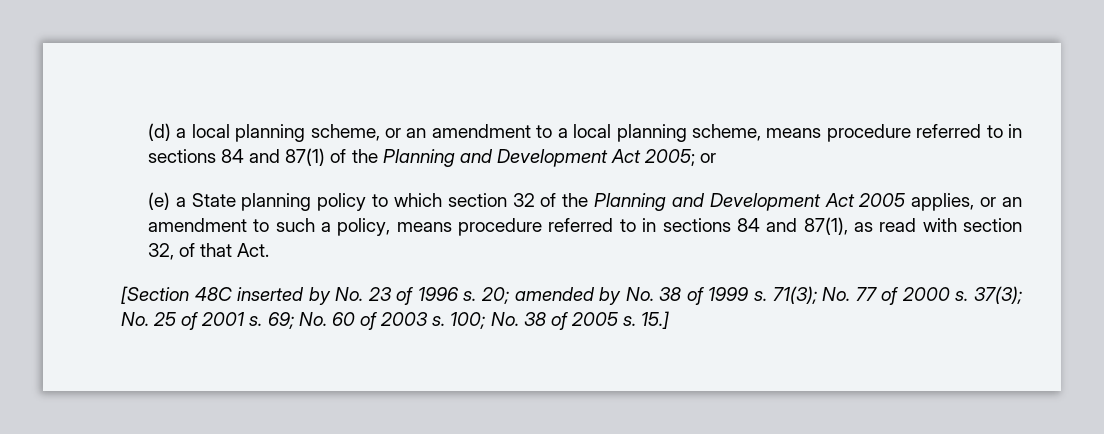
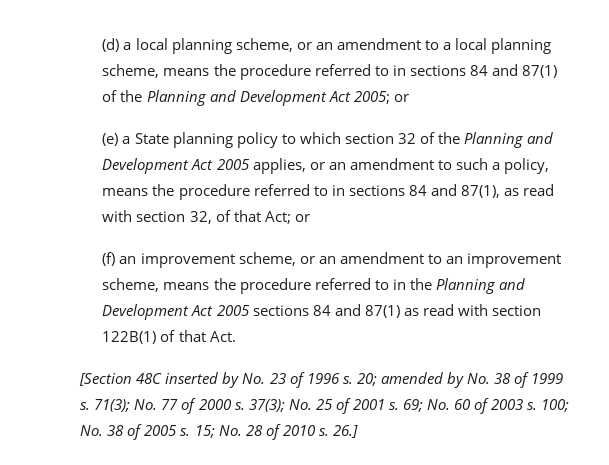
- (d) a local planning scheme, or an amendment to a local planning scheme, means procedure referred to in sections 84 and 87(1) of the Planning and Development Act 2005; or
+ (d) a local planning scheme, or an amendment to a local planning scheme, means the procedure referred to in sections 84 and 87(1) of the Planning and Development Act 2005; or
- (e) a State planning policy to which section 32 of the Planning and Development Act 2005 applies, or an amendment to such a policy, means procedure referred to in sections 84 and 87(1), as read with section 32, of that Act.
+ (e) a State planning policy to which section 32 of the Planning and Development Act 2005 applies, or an amendment to such a policy, means the procedure referred to in sections 84 and 87(1), as read with section 32, of that Act; or
+ (f) an improvement scheme, or an amendment to an improvement scheme, means the procedure referred to in the Planning and Development Act 2005 sections 84 and 87(1) as read with section 122B(1) of that Act.
- 15.]
+ 15; No. 28 of 2010 s. 26.]

